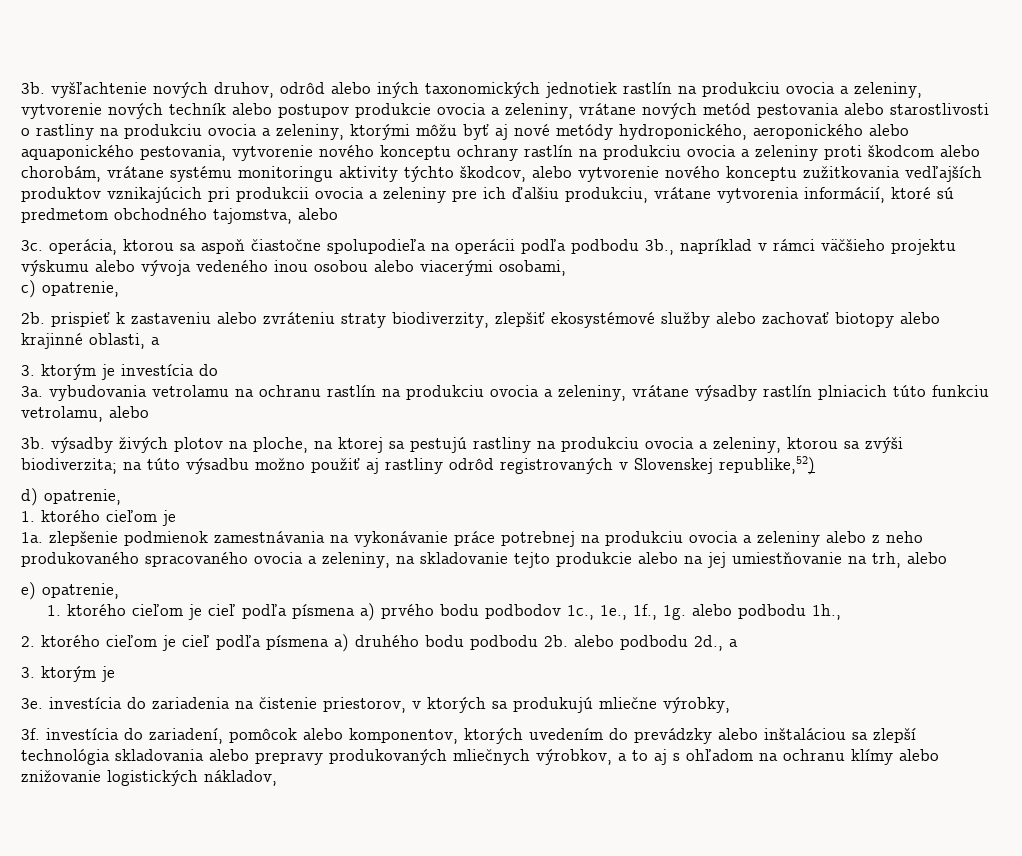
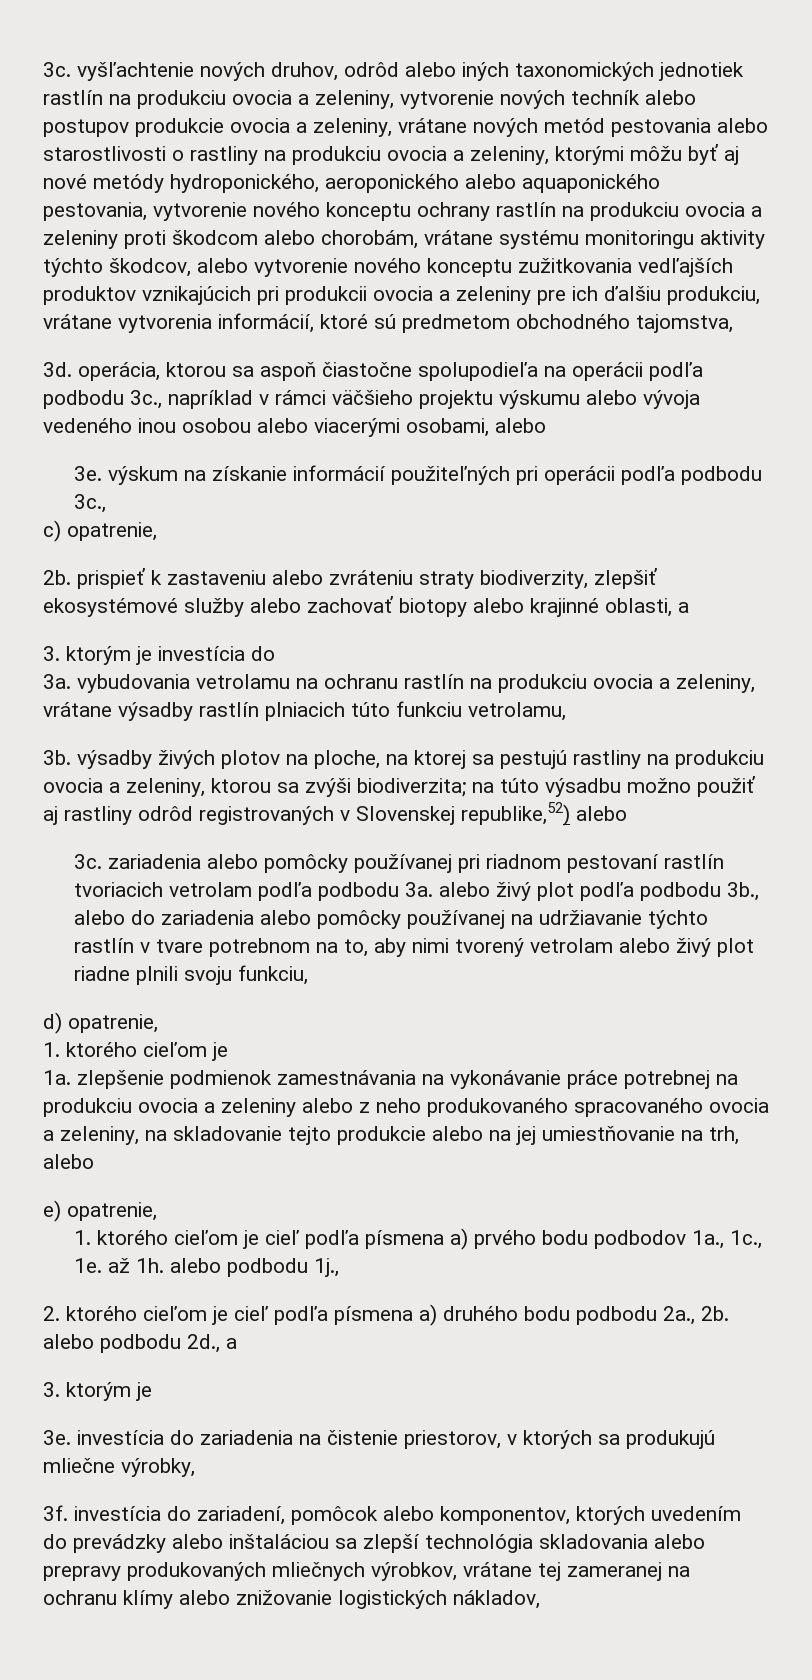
- 3b. vyšľachtenie nových druhov, odrôd alebo iných taxonomických jednotiek rastlín na produkciu ovocia a zeleniny, vytvorenie nových techník alebo postupov produkcie ovocia a zeleniny, vrátane nových metód pestovania alebo starostlivosti o rastliny na produkciu ovocia a zeleniny, ktorými môžu byť aj nové metódy hydroponického, aeroponického alebo aquaponického pestovania, vytvorenie nového konceptu ochrany rastlín na produkciu ovocia a zeleniny proti škodcom alebo chorobám, vrátane systému monitoringu aktivity týchto škodcov, alebo vytvorenie nového konceptu zužitkovania vedľajších produktov vznikajúcich pri produkcii ovocia a zeleniny pre ich ďalšiu produkciu, vrátane vytvorenia informácií, ktoré sú predmetom obchodného tajomstva, alebo
- 3c. operácia, ktorou sa aspoň čiastočne spolupodieľa na operácii podľa podbodu 3b., napríklad v rámci väčšieho projektu výskumu alebo vývoja vedeného inou osobou alebo viacerými osobami,
+ 3c. vyšľachtenie nových druhov, odrôd alebo iných taxonomických jednotiek rastlín na produkciu ovocia a zeleniny, vytvorenie nových techník alebo postupov produkcie ovocia a zeleniny, vrátane nových metód pestovania alebo starostlivosti o rastliny na produkciu ovocia a zeleniny, ktorými môžu byť aj nové metódy hydroponického, aeroponického alebo aquaponického pestovania, vytvorenie nového konceptu ochrany rastlín na produkciu ovocia a zeleniny proti škodcom alebo chorobám, vrátane systému monitoringu aktivity týchto škodcov, alebo vytvorenie nového konceptu zužitkovania vedľajších produktov vznikajúcich pri produkcii ovocia a zeleniny pre ich ďalšiu produkciu, vrátane vytvorenia informácií, ktoré sú predmetom obchodného tajomstva,
+ 3d. operácia, ktorou sa aspoň čiastočne spolupodieľa na operácii podľa podbodu 3c., napríklad v rámci väčšieho projektu výskumu alebo vývoja vedeného inou osobou alebo viacerými osobami, alebo
+ 3e. výskum na získanie informácií použiteľných pri operácii podľa podbodu 3c.,
- 3a. vybudovania vetrolamu na ochranu rastlín na produkciu ovocia a zeleniny, vrátane výsadby rastlín plniacich túto funkciu vetrolamu, alebo
+ 3a. vybudovania vetrolamu na ochranu rastlín na produkciu ovocia a zeleniny, vrátane výsadby rastlín plniacich túto funkciu vetrolamu,
- 3b. výsadby živých plotov na ploche, na ktorej sa pestujú rastliny na produkciu ovocia a zeleniny, ktorou sa zvýši biodiverzita; na túto výsadbu možno použiť aj rastliny odrôd registrovaných v Slovenskej republike,52)
+ 3b. výsadby živých plotov na ploche, na ktorej sa pestujú rastliny na produkciu ovocia a zeleniny, ktorou sa zvýši biodiverzita; na túto výsadbu možno použiť aj rastliny odrôd registrovaných v Slovenskej republike,52) alebo
+ 3c. zariadenia alebo pomôcky používanej pri riadnom pestovaní rastlín tvoriacich vetrolam podľa podbodu 3a. alebo živý plot podľa podbodu 3b., alebo do zariadenia alebo pomôcky používanej na udržiavanie týchto rastlín v tvare potrebnom na to, aby nimi tvorený vetrolam alebo živý plot riadne plnili svoju funkciu,
- 1. ktorého cieľom je cieľ podľa písmena a) prvého bodu podbodov 1c., 1e., 1f., 1g. alebo podbodu 1h.,
+ 1. ktorého cieľom je cieľ podľa písmena a) prvého bodu podbodov 1a., 1c., 1e. až 1h. alebo podbodu 1j.,
- 2. ktorého cieľom je cieľ podľa písmena a) druhého bodu podbodu 2b. alebo podbodu 2d., a
+ 2. ktorého cieľom je cieľ podľa písmena a) druhého bodu podbodu 2a., 2b. alebo podbodu 2d., a
- 3f. investícia do zariadení, pomôcok alebo komponentov, ktorých uvedením do prevádzky alebo inštaláciou sa zlepší technológia skladovania alebo prepravy produkovaných mliečnych výrobkov, a to aj s ohľadom na ochranu klímy alebo znižovanie logistických nákladov,
+ 3f. investícia do zariadení, pomôcok alebo komponentov, ktorých uvedením do prevádzky alebo inštaláciou sa zlepší technológia skladovania alebo prepravy produkovaných mliečnych výrobkov, vrátane tej zameranej na ochranu klímy alebo znižovanie logistických nákladov,

